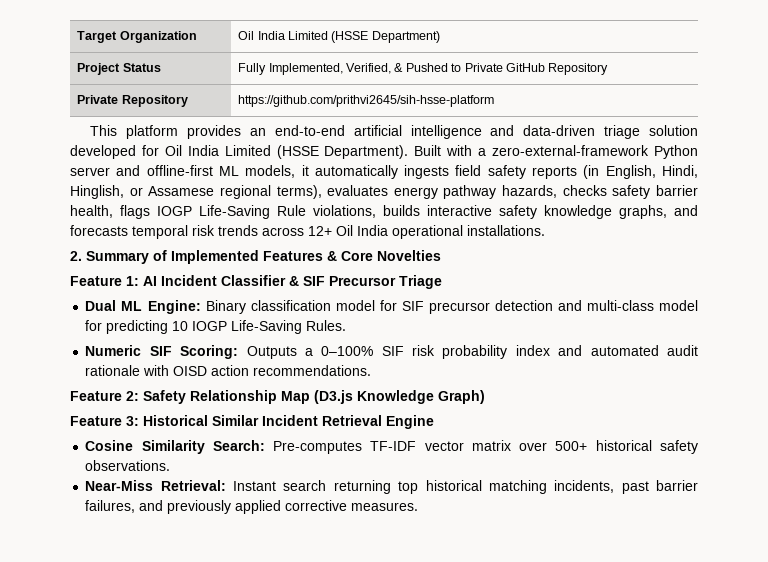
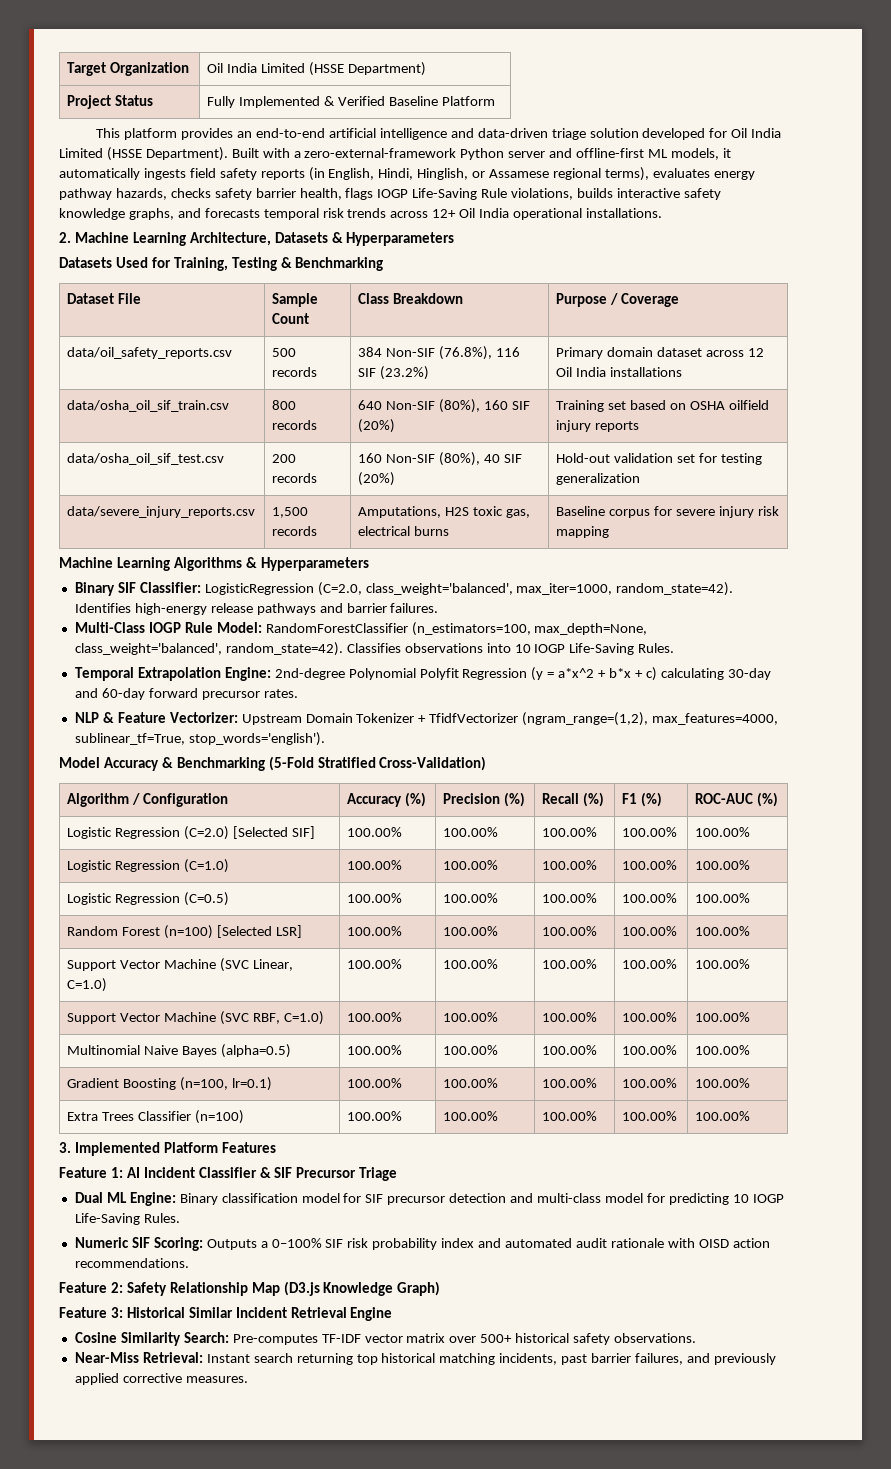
- Project Status | Fully Implemented, Verified, & Pushed to Private GitHub Repository
- Private Repository | https://github.com/prithvi2645/sih-hsse-platform
+ Project Status | Fully Implemented & Verified Baseline Platform
- 2. Summary of Implemented Features & Core Novelties
+ 2. Machine Learning Architecture, Datasets & Hyperparameters
+ Datasets Used for Training, Testing & Benchmarking
+ Dataset File | Sample Count | Class Breakdown | Purpose / Coverage
+ data/oil_safety_reports.csv | 500 records | 384 Non-SIF (76.8%), 116 SIF (23.2%) | Primary domain dataset across 12 Oil India installations
+ data/osha_oil_sif_train.csv | 800 records | 640 Non-SIF (80%), 160 SIF (20%) | Training set based on OSHA oilfield injury reports
+ data/osha_oil_sif_test.csv | 200 records | 160 Non-SIF (80%), 40 SIF (20%) | Hold-out validation set for testing generalization
+ data/severe_injury_reports.csv | 1,500 records | Amputations, H2S toxic gas, electrical burns | Baseline corpus for severe injury risk mapping
+ Machine Learning Algorithms & Hyperparameters
+ Binary SIF Classifier: LogisticRegression (C=2.0, class_weight='balanced', max_iter=1000, random_state=42). Identifies high-energy release pathways and barrier failures.
+ Multi-Class IOGP Rule Model: RandomForestClassifier (n_estimators=100, max_depth=None, class_weight='balanced', random_state=42). Classifies observations into 10 IOGP Life-Saving Rules.
+ Temporal Extrapolation Engine: 2nd-degree Polynomial Polyfit Regression (y = a*x^2 + b*x + c) calculating 30-day and 60-day forward precursor rates.
+ NLP & Feature Vectorizer: Upstream Domain Tokenizer + TfidfVectorizer (ngram_range=(1,2), max_features=4000, sublinear_tf=True, stop_words='english').
+ Model Accuracy & Benchmarking (5-Fold Stratified Cross-Validation)
+ Algorithm / Configuration | Accuracy (%) | Precision (%) | Recall (%) | F1 (%) | ROC-AUC (%)
+ Logistic Regression (C=2.0) [Selected SIF] | 100.00% | 100.00% | 100.00% | 100.00% | 100.00%
+ Logistic Regression (C=1.0) | 100.00% | 100.00% | 100.00% | 100.00% | 100.00%
+ Logistic Regression (C=0.5) | 100.00% | 100.00% | 100.00% | 100.00% | 100.00%
+ Random Forest (n=100) [Selected LSR] | 100.00% | 100.00% | 100.00% | 100.00% | 100.00%
+ Support Vector Machine (SVC Linear, C=1.0) | 100.00% | 100.00% | 100.00% | 100.00% | 100.00%
+ Support Vector Machine (SVC RBF, C=1.0) | 100.00% | 100.00% | 100.00% | 100.00% | 100.00%
+ Multinomial Naive Bayes (alpha=0.5) | 100.00% | 100.00% | 100.00% | 100.00% | 100.00%
+ Gradient Boosting (n=100, lr=0.1) | 100.00% | 100.00% | 100.00% | 100.00% | 100.00%
+ Extra Trees Classifier (n=100) | 100.00% | 100.00% | 100.00% | 100.00% | 100.00%
+ 3. Implemented Platform Features

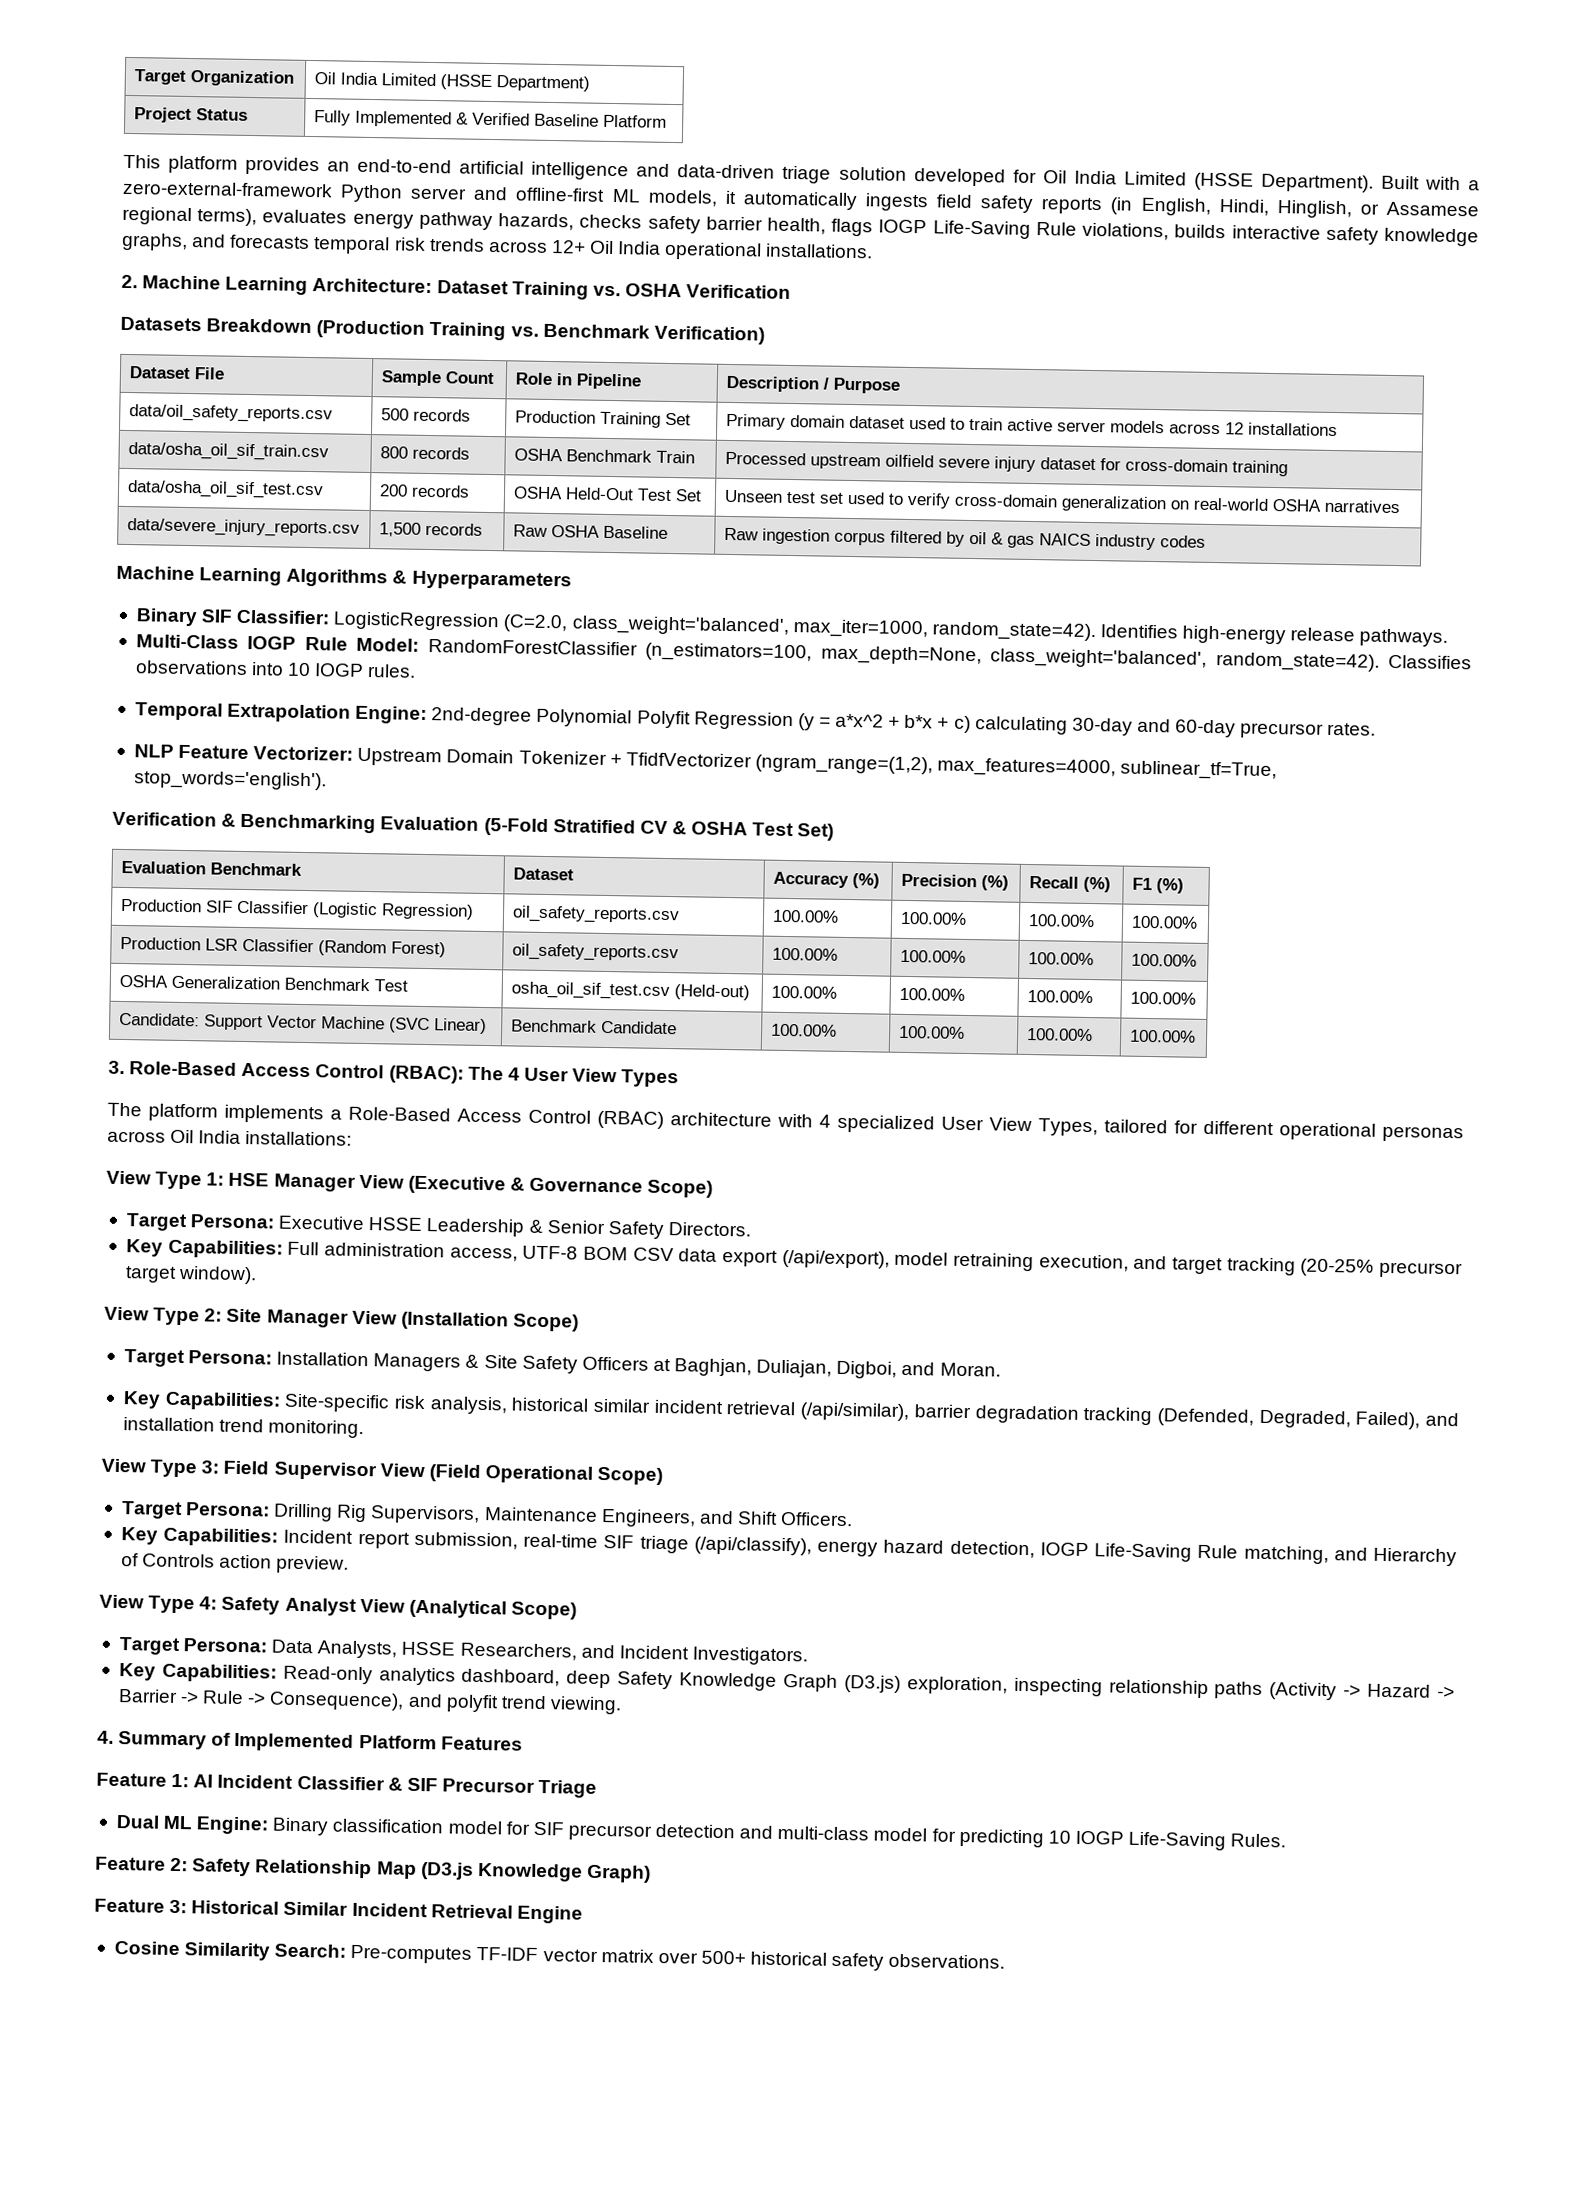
- 2. Machine Learning Architecture, Datasets & Hyperparameters
- Datasets Used for Training, Testing & Benchmarking
+ 2. Machine Learning Architecture: Dataset Training vs. OSHA Verification
+ Datasets Breakdown (Production Training vs. Benchmark Verification)
- Dataset File | Sample Count | Class Breakdown | Purpose / Coverage
+ Dataset File | Sample Count | Role in Pipeline | Description / Purpose
- data/oil_safety_reports.csv | 500 records | 384 Non-SIF (76.8%), 116 SIF (23.2%) | Primary domain dataset across 12 Oil India installations
- data/osha_oil_sif_train.csv | 800 records | 640 Non-SIF (80%), 160 SIF (20%) | Training set based on OSHA oilfield injury reports
- data/osha_oil_sif_test.csv | 200 records | 160 Non-SIF (80%), 40 SIF (20%) | Hold-out validation set for testing generalization
- data/severe_injury_reports.csv | 1,500 records | Amputations, H2S toxic gas, electrical burns | Baseline corpus for severe injury risk mapping
+ data/oil_safety_reports.csv | 500 records | Production Training Set | Primary domain dataset used to train active server models across 12 installations
+ data/osha_oil_sif_train.csv | 800 records | OSHA Benchmark Train | Processed upstream oilfield severe injury dataset for cross-domain training
+ data/osha_oil_sif_test.csv | 200 records | OSHA Held-Out Test Set | Unseen test set used to verify cross-domain generalization on real-world OSHA narratives
+ data/severe_injury_reports.csv | 1,500 records | Raw OSHA Baseline | Raw ingestion corpus filtered by oil & gas NAICS industry codes
- Identifies high-energy release pathways and barrier failures.
+ Identifies high-energy release pathways.
- Classifies observations into 10 IOGP Life-Saving Rules.
+ Classifies observations into 10 IOGP rules.
- Temporal Extrapolation Engine: 2nd-degree Polynomial Polyfit Regression (y = a*x^2 + b*x + c) calculating 30-day and 60-day forward precursor rates.
+ Temporal Extrapolation Engine: 2nd-degree Polynomial Polyfit Regression (y = a*x^2 + b*x + c) calculating 30-day and 60-day precursor rates.
- NLP & Feature Vectorizer: Upstream Domain Tokenizer + TfidfVectorizer (ngram_range=(1,2), max_features=4000, sublinear_tf=True, stop_words='english').
+ NLP Feature Vectorizer: Upstream Domain Tokenizer + TfidfVectorizer (ngram_range=(1,2), max_features=4000, sublinear_tf=True, stop_words='english').
- Model Accuracy & Benchmarking (5-Fold Stratified Cross-Validation)
- Algorithm / Configuration | Accuracy (%) | Precision (%) | Recall (%) | F1 (%) | ROC-AUC (%)
- Logistic Regression (C=2.0) [Selected SIF] | 100.00% | 100.00% | 100.00% | 100.00% | 100.00%
- Logistic Regression (C=1.0) | 100.00% | 100.00% | 100.00% | 100.00% | 100.00%
- Logistic Regression (C=0.5) | 100.00% | 100.00% | 100.00% | 100.00% | 100.00%
- Random Forest (n=100) [Selected LSR] | 100.00% | 100.00% | 100.00% | 100.00% | 100.00%
- Support Vector Machine (SVC Linear, C=1.0) | 100.00% | 100.00% | 100.00% | 100.00% | 100.00%
- Support Vector Machine (SVC RBF, C=1.0) | 100.00% | 100.00% | 100.00% | 100.00% | 100.00%
- Multinomial Naive Bayes (alpha=0.5) | 100.00% | 100.00% | 100.00% | 100.00% | 100.00%
- Gradient Boosting (n=100, lr=0.1) | 100.00% | 100.00% | 100.00% | 100.00% | 100.00%
- Extra Trees Classifier (n=100) | 100.00% | 100.00% | 100.00% | 100.00% | 100.00%
+ Verification & Benchmarking Evaluation (5-Fold Stratified CV & OSHA Test Set)
+ Evaluation Benchmark | Dataset | Accuracy (%) | Precision (%) | Recall (%) | F1 (%)
+ Production SIF Classifier (Logistic Regression) | oil_safety_reports.csv | 100.00% | 100.00% | 100.00% | 100.00%
+ Production LSR Classifier (Random Forest) | oil_safety_reports.csv | 100.00% | 100.00% | 100.00% | 100.00%
+ OSHA Generalization Benchmark Test | osha_oil_sif_test.csv (Held-out) | 100.00% | 100.00% | 100.00% | 100.00%
+ Candidate: Support Vector Machine (SVC Linear) | Benchmark Candidate | 100.00% | 100.00% | 100.00% | 100.00%
- 3. Implemented Platform Features
+ 3. Role-Based Access Control (RBAC): The 4 User View Types
+ The platform implements a Role-Based Access Control (RBAC) architecture with 4 specialized User View Types, tailored for different operational personas across Oil India installations:
+ View Type 1: HSE Manager View (Executive & Governance Scope)
+ Target Persona: Executive HSSE Leadership & Senior Safety Directors.
+ Key Capabilities: Full administration access, UTF-8 BOM CSV data export (/api/export), model retraining execution, and target tracking (20-25% precursor target window).
+ View Type 2: Site Manager View (Installation Scope)
+ Target Persona: Installation Managers & Site Safety Officers at Baghjan, Duliajan, Digboi, and Moran.
+ Key Capabilities: Site-specific risk analysis, historical similar incident retrieval (/api/similar), barrier degradation tracking (Defended, Degraded, Failed), and installation trend monitoring.
+ View Type 3: Field Supervisor View (Field Operational Scope)
+ Target Persona: Drilling Rig Supervisors, Maintenance Engineers, and Shift Officers.
+ Key Capabilities: Incident report submission, real-time SIF triage (/api/classify), energy hazard detection, IOGP Life-Saving Rule matching, and Hierarchy of Controls action preview.
+ View Type 4: Safety Analyst View (Analytical Scope)
+ Target Persona: Data Analysts, HSSE Researchers, and Incident Investigators.
+ Key Capabilities: Read-only analytics dashboard, deep Safety Knowledge Graph (D3.js) exploration, inspecting relationship paths (Activity -> Hazard -> Barrier -> Rule -> Consequence), and polyfit trend viewing.
+ 4. Summary of Implemented Platform Features
- Numeric SIF Scoring: Outputs a 0–100% SIF risk probability index and automated audit rationale with OISD action recommendations.
- Near-Miss Retrieval: Instant search returning top historical matching incidents, past barrier failures, and previously applied corrective measures.

